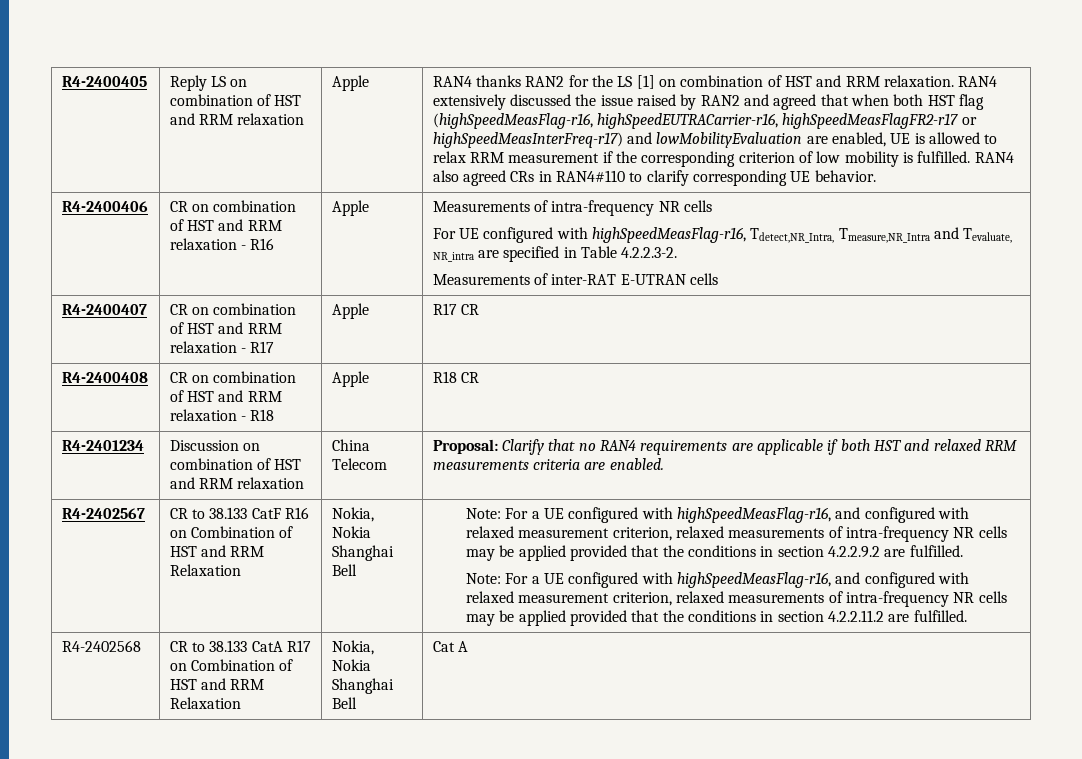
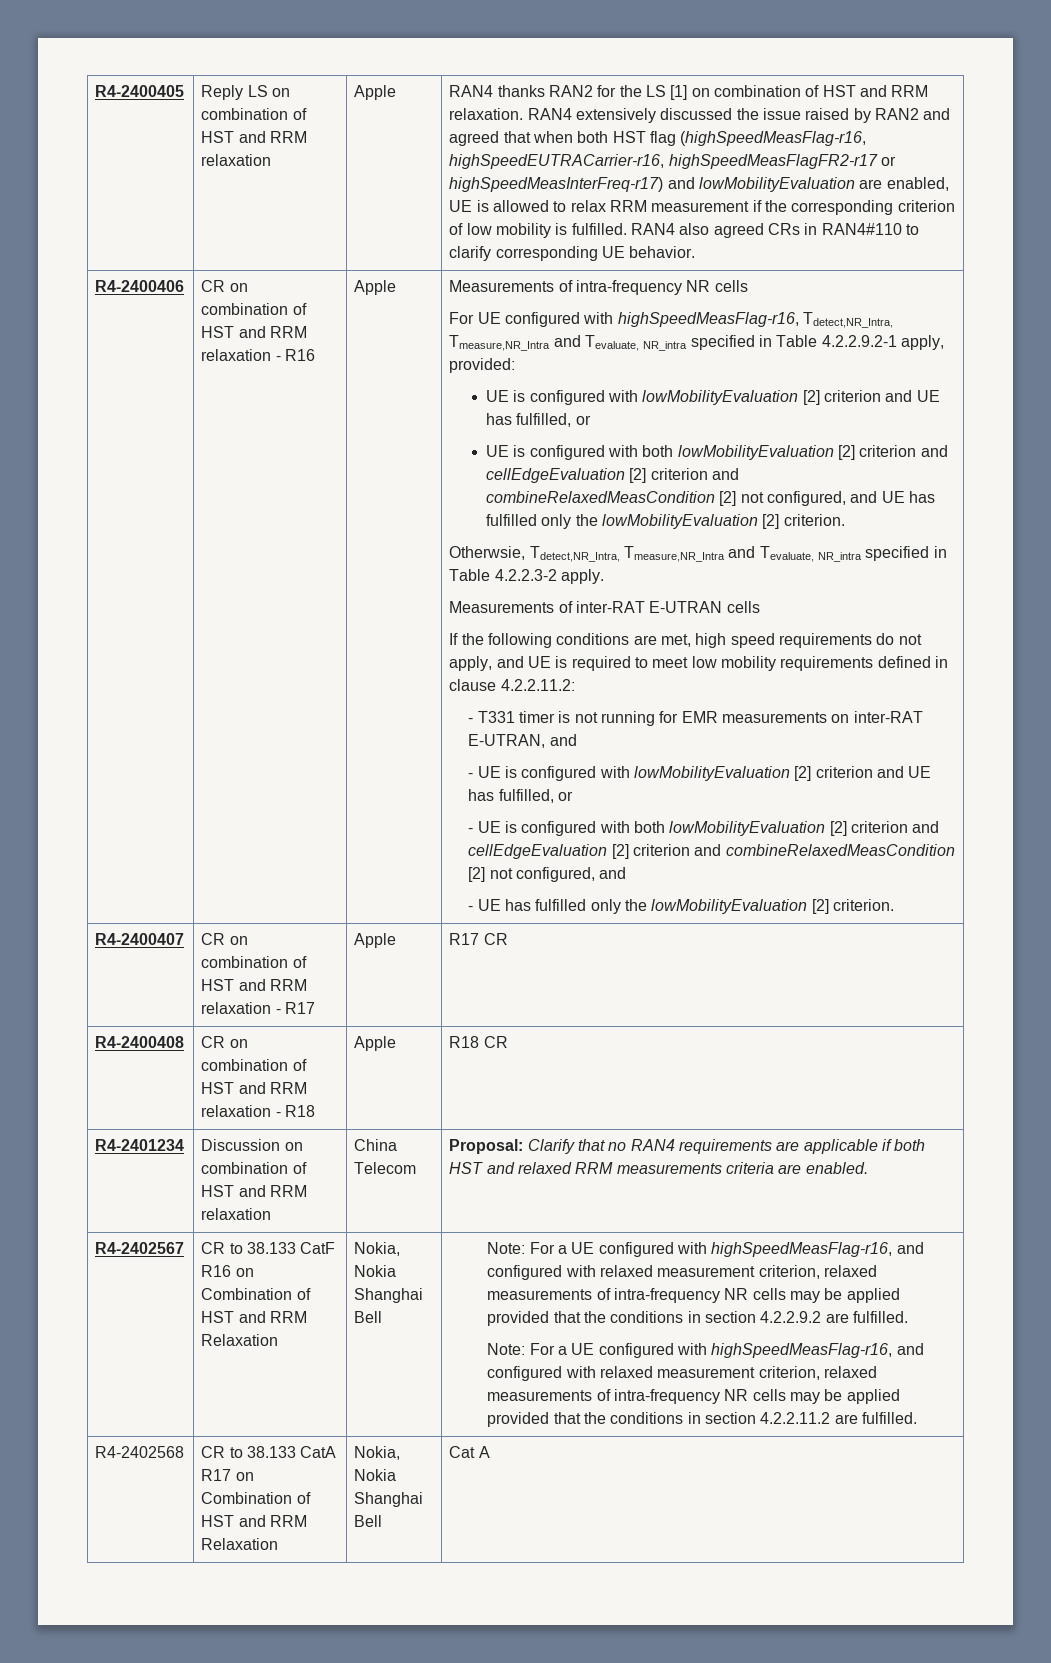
- For UE configured with highSpeedMeasFlag-r16, Tdetect,NR_Intra, Tmeasure,NR_Intra and Tevaluate, NR_intra are specified in Table 4.2.2.3-2.
+ For UE configured with highSpeedMeasFlag-r16, Tdetect,NR_Intra, Tmeasure,NR_Intra and Tevaluate, NR_intra specified in Table 4.2.2.9.2-1 apply, provided:
+ UE is configured with lowMobilityEvaluation [2] criterion and UE has fulfilled, or
+ UE is configured with both lowMobilityEvaluation [2] criterion and cellEdgeEvaluation [2] criterion and combineRelaxedMeasCondition [2] not configured, and UE has fulfilled only the lowMobilityEvaluation [2] criterion.
+ Otherwsie, Tdetect,NR_Intra, Tmeasure,NR_Intra and Tevaluate, NR_intra specified in Table 4.2.2.3-2 apply.
+ If the following conditions are met, high speed requirements do not apply, and UE is required to meet low mobility requirements defined in clause 4.2.2.11.2:
+ - T331 timer is not running for EMR measurements on inter-RAT E-UTRAN, and
+ - UE is configured with lowMobilityEvaluation [2] criterion and UE has fulfilled, or
+ - UE is configured with both lowMobilityEvaluation [2] criterion and cellEdgeEvaluation [2] criterion and combineRelaxedMeasCondition [2] not configured, and
+ - UE has fulfilled only the lowMobilityEvaluation [2] criterion.

